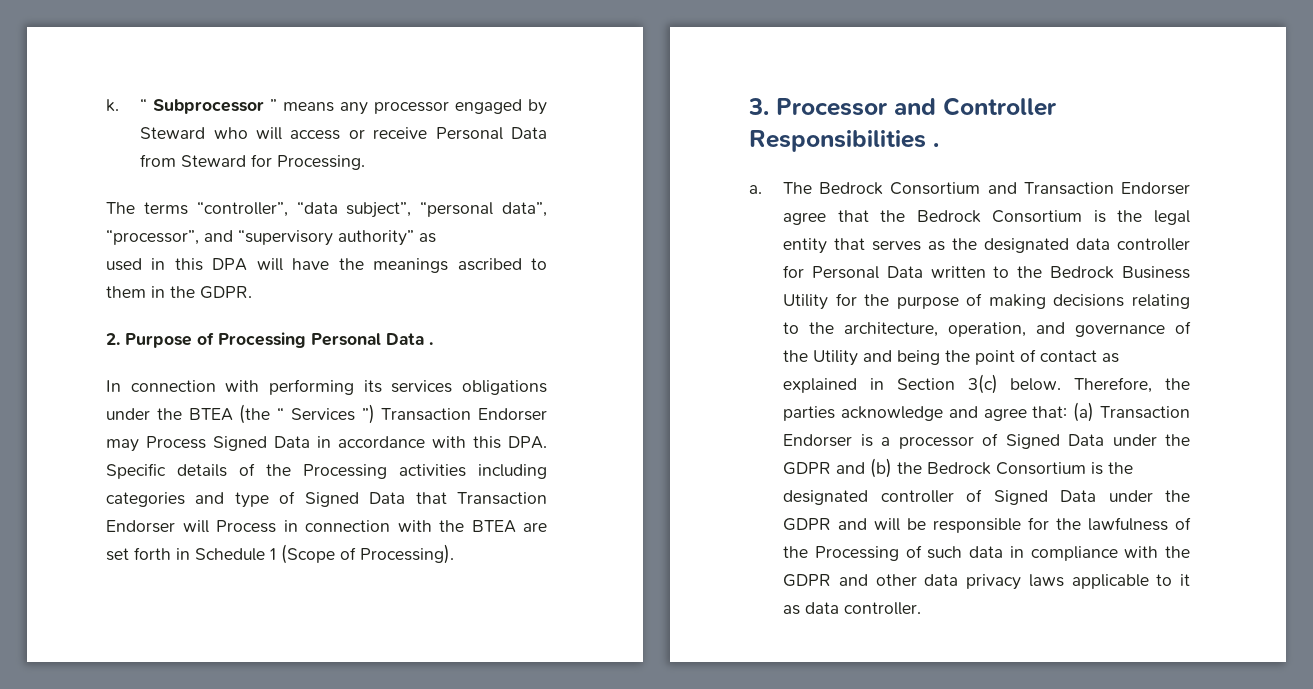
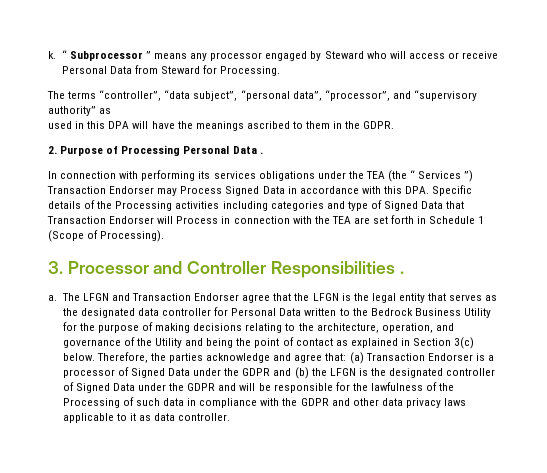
- In connection with performing its services obligations under the BTEA (the “ Services ”) Transaction Endorser may Process Signed Data in accordance with this DPA. Specific details of the Processing activities including categories and type of Signed Data that Transaction Endorser will Process in connection with the BTEA are set forth in Schedule 1 (Scope of Processing).
+ In connection with performing its services obligations under the TEA (the “ Services ”) Transaction Endorser may Process Signed Data in accordance with this DPA. Specific details of the Processing activities including categories and type of Signed Data that Transaction Endorser will Process in connection with the TEA are set forth in Schedule 1 (Scope of Processing).
- The Bedrock Consortium and Transaction Endorser agree that the Bedrock Consortium is the legal entity that serves as the designated data controller for Personal Data written to the Bedrock Business Utility for the purpose of making decisions relating to the architecture, operation, and governance of the Utility and being the point of contact as explained in Section 3(c) below.
+ The LFGN and Transaction Endorser agree that the LFGN is the legal entity that serves as the designated data controller for Personal Data written to the Bedrock Business Utility for the purpose of making decisions relating to the architecture, operation, and governance of the Utility and being the point of contact as explained in Section 3(c) below.
- (a) Transaction Endorser is a processor of Signed Data under the GDPR and (b) the Bedrock Consortium is the designated controller of Signed Data under the GDPR and will be responsible for the lawfulness of the Processing of such data in compliance with the GDPR and other data privacy laws applicable to it as data controller.
+ (a) Transaction Endorser is a processor of Signed Data under the GDPR and (b) the LFGN is the designated controller of Signed Data under the GDPR and will be responsible for the lawfulness of the Processing of such data in compliance with the GDPR and other data privacy laws applicable to it as data controller.

